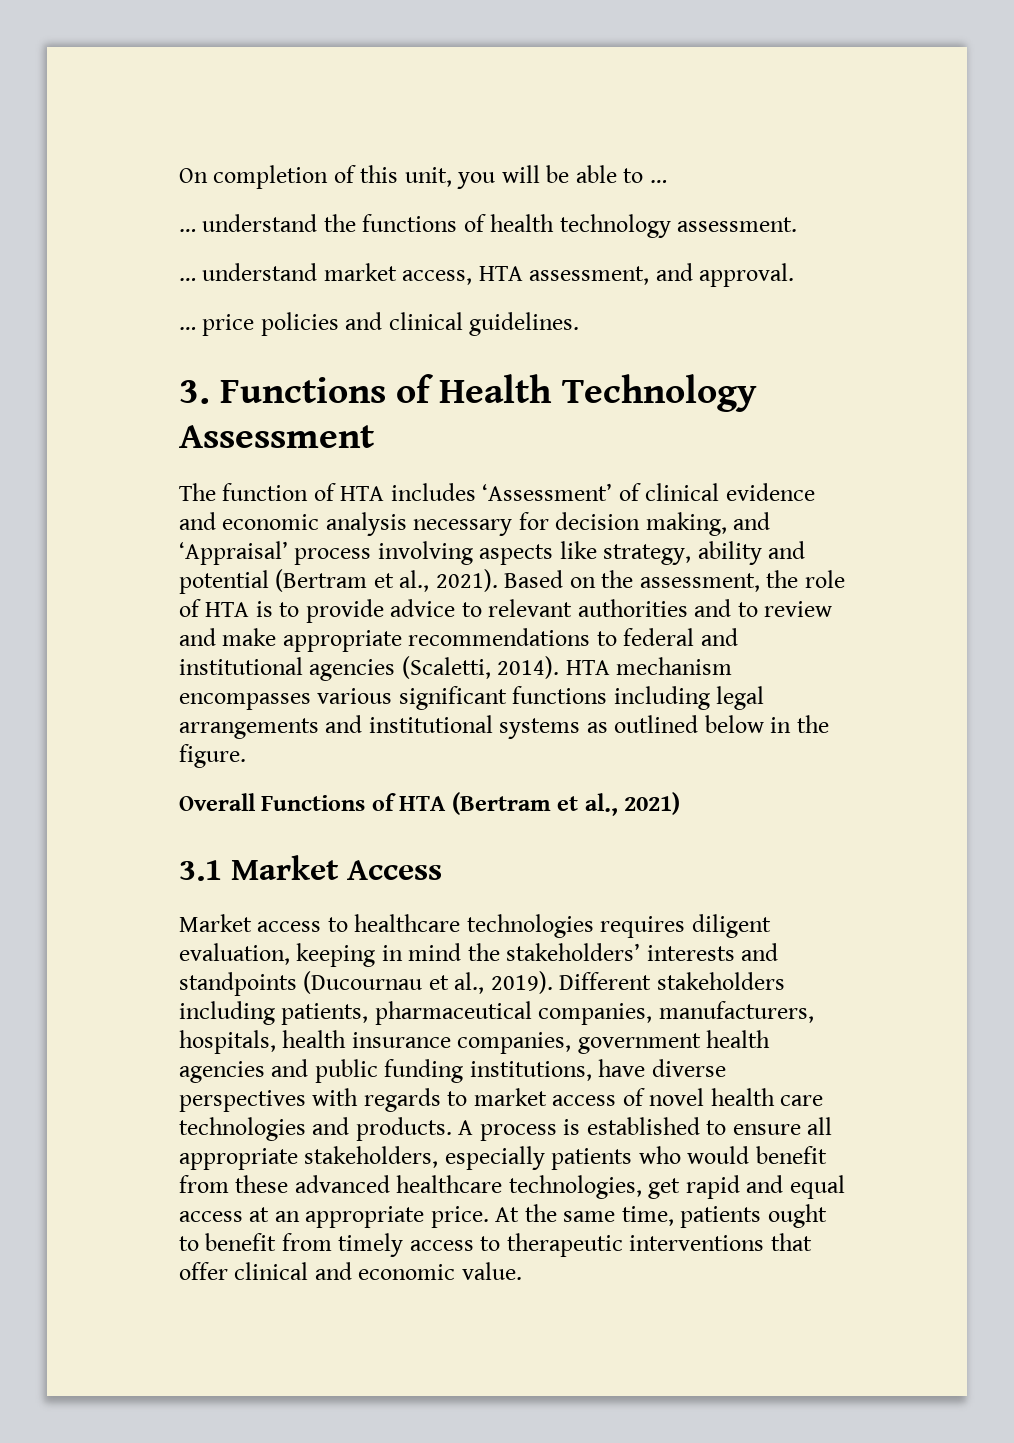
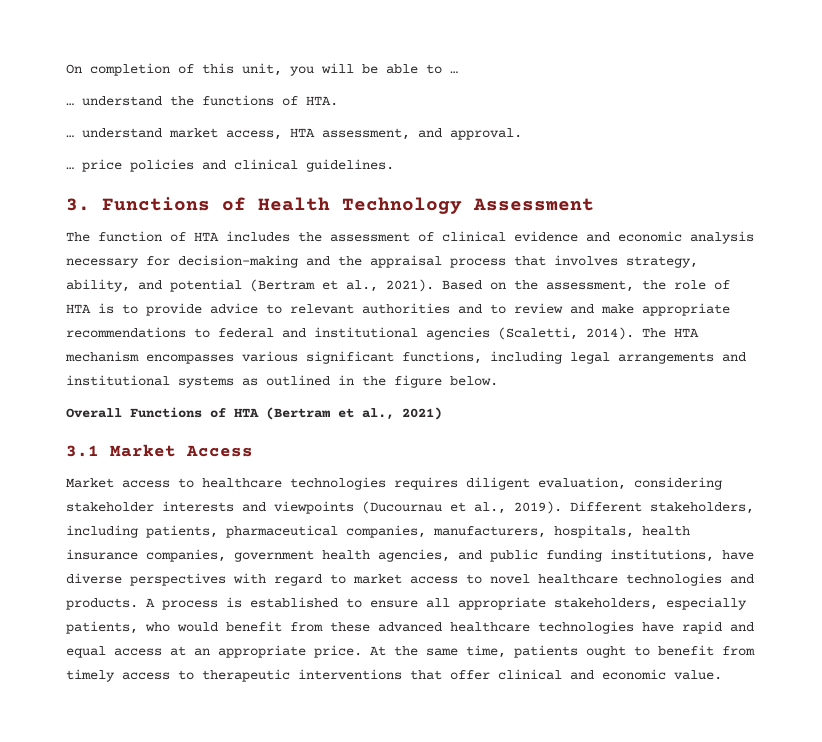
- … understand the functions of health technology assessment.
+ … understand the functions of HTA.
- The function of HTA includes ‘Assessment’ of clinical evidence and economic analysis necessary for decision making, and ‘Appraisal’ process involving aspects like strategy, ability and potential (Bertram et al., 2021).
+ The function of HTA includes the assessment of clinical evidence and economic analysis necessary for decision-making and the appraisal process that involves strategy, ability, and potential (Bertram et al., 2021).
- HTA mechanism encompasses various significant functions including legal arrangements and institutional systems as outlined below in the figure.
+ The HTA mechanism encompasses various significant functions, including legal arrangements and institutional systems as outlined in the figure below.
- Market access to healthcare technologies requires diligent evaluation, keeping in mind the stakeholders’ interests and standpoints (Ducournau et al., 2019).
+ Market access to healthcare technologies requires diligent evaluation, considering stakeholder interests and viewpoints (Ducournau et al., 2019).
- Different stakeholders including patients, pharmaceutical companies, manufacturers, hospitals, health insurance companies, government health agencies and public funding institutions, have diverse perspectives with regards to market access of novel health care technologies and products.
+ Different stakeholders, including patients, pharmaceutical companies, manufacturers, hospitals, health insurance companies, government health agencies, and public funding institutions, have diverse perspectives with regard to market access to novel healthcare technologies and products.
- A process is established to ensure all appropriate stakeholders, especially patients who would benefit from these advanced healthcare technologies, get rapid and equal access at an appropriate price.
+ A process is established to ensure all appropriate stakeholders, especially patients, who would benefit from these advanced healthcare technologies have rapid and equal access at an appropriate price.

